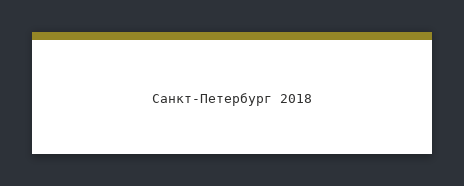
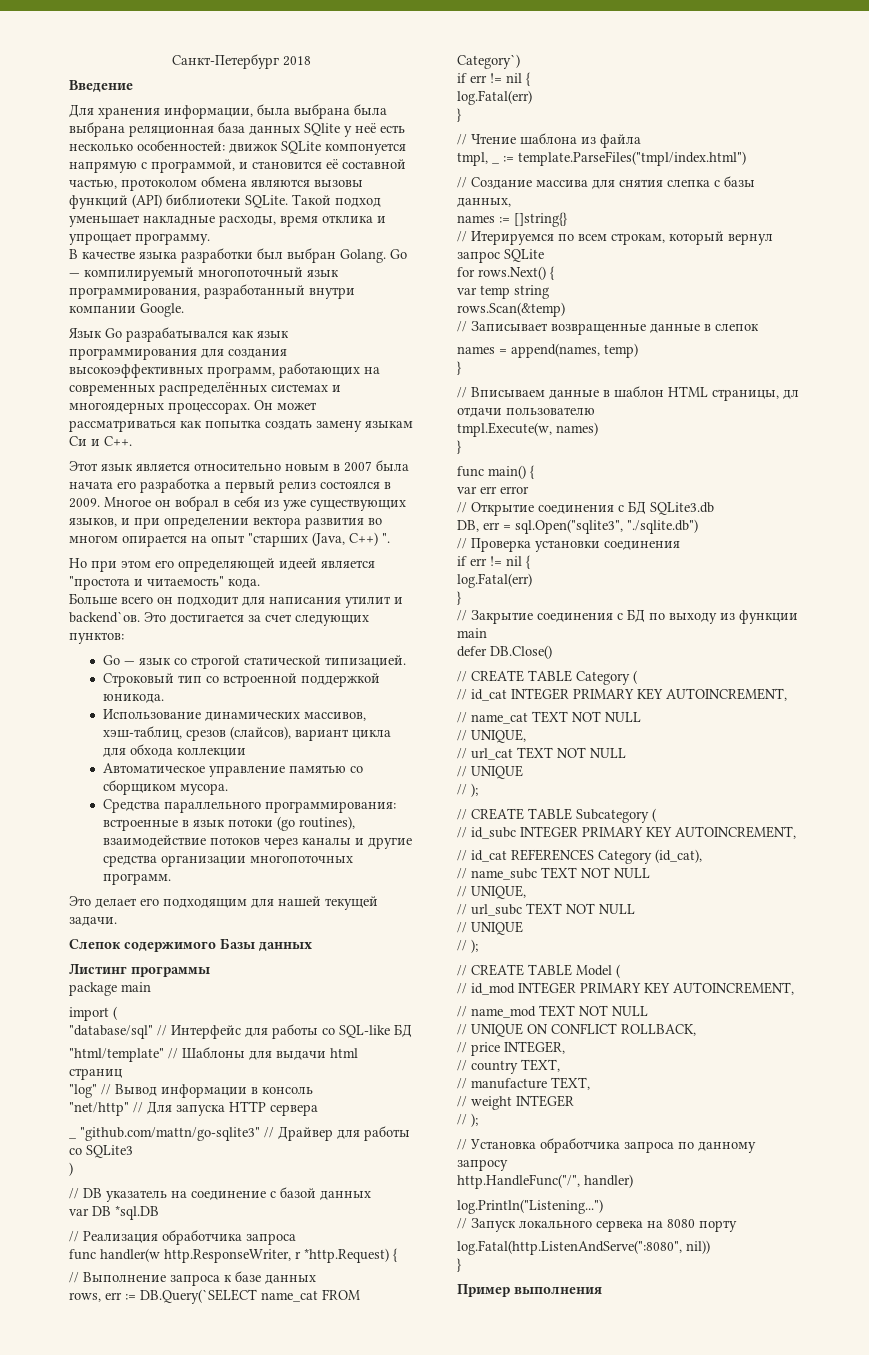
+ Введение
+ Для хранения информации, была выбрана была выбрана реляционная база данных SQlite у неё есть несколько особенностей: движок SQLite компонуется напрямую с программой, и становится её составной частью, протоколом обмена являются вызовы функций (API) библиотеки SQLite. Такой подход уменьшает накладные расходы, время отклика и упрощает программу.
+ В качестве языка разработки был выбран Golang. Go — компилируемый многопоточный язык программирования, разработанный внутри компании Google.
+ Язык Go разрабатывался как язык программирования для создания высокоэффективных программ, работающих на современных распределённых системах и многоядерных процессорах. Он может рассматриваться как попытка создать замену языкам Си и C++.
+ Этот язык является относительно новым в 2007 была начата его разработка а первый релиз состоялся в 2009. Многое он вобрал в себя из уже существующих языков, и при определении вектора развития во многом опирается на опыт "старших (Java, C++) ".
+ Но при этом его определяющей идеей является "простота и читаемость" кода.
+ Больше всего он подходит для написания утилит и backend`ов. Это достигается за счет следующих пунктов:
+ Go — язык со строгой статической типизацией.
+ Строковый тип со встроенной поддержкой юникода.
+ Использование динамических массивов, хэш-таблиц, срезов (слайсов), вариант цикла для обхода коллекции
+ Автоматическое управление памятью со сборщиком мусора.
+ Средства параллельного программирования: встроенные в язык потоки (go routines), взаимодействие потоков через каналы и другие средства организации многопоточных программ.
+ Это делает его подходящим для нашей текущей задачи.
+ Слепок содержимого Базы данных
+ Листинг программы
+ package main
+ import (
+ "database/sql" // Интерфейс для работы со SQL-like БД
+ "html/template" // Шаблоны для выдачи html страниц
+ "log" // Вывод информации в консоль
+ "net/http" // Для запуска HTTP сервера
+ _ "github.com/mattn/go-sqlite3" // Драйвер для работы со SQLite3
+ )
+ // DB указатель на соединение с базой данных
+ var DB *sql.DB
+ // Реализация обработчика запроса
+ func handler(w http.ResponseWriter, r *http.Request) {
+ // Выполнение запроса к базе данных
+ rows, err := DB.Query(`SELECT name_cat FROM Category`)
+ if err != nil {
+ log.Fatal(err)
+ }
+ // Чтение шаблона из файла
+ tmpl, _ := template.ParseFiles("tmpl/index.html")
+ // Создание массива для снятия слепка с базы данных,
+ names := []string{}
+ // Итерируемся по всем строкам, который вернул запрос SQLite
+ for rows.Next() {
+ var temp string
+ rows.Scan(&temp)
+ // Записывает возвращенные данные в слепок
+ names = append(names, temp)
+ }
+ // Вписываем данные в шаблон HTML страницы, дл отдачи пользователю
+ tmpl.Execute(w, names)
+ }
+ func main() {
+ var err error
+ // Открытие соединения с БД SQLite3.db
+ DB, err = sql.Open("sqlite3", "./sqlite.db")
+ // Проверка установки соединения
+ if err != nil {
+ log.Fatal(err)
+ }
+ // Закрытие соединения с БД по выходу из функции main
+ defer DB.Close()
+ // CREATE TABLE Category (
+ // id_cat INTEGER PRIMARY KEY AUTOINCREMENT,
+ // name_cat TEXT NOT NULL
+ // UNIQUE,
+ // url_cat TEXT NOT NULL
+ // UNIQUE
+ // );
+ // CREATE TABLE Subcategory (
+ // id_subc INTEGER PRIMARY KEY AUTOINCREMENT,
+ // id_cat REFERENCES Category (id_cat),
+ // name_subc TEXT NOT NULL
+ // UNIQUE,
+ // url_subc TEXT NOT NULL
+ // UNIQUE
+ // );
+ // CREATE TABLE Model (
+ // id_mod INTEGER PRIMARY KEY AUTOINCREMENT,
+ // name_mod TEXT NOT NULL
+ // UNIQUE ON CONFLICT ROLLBACK,
+ // price INTEGER,
+ // country TEXT,
+ // manufacture TEXT,
+ // weight INTEGER
+ // );
+ // Установка обработчика запроса по данному запросу
+ http.HandleFunc("/", handler)
+ log.Println("Listening...")
+ // Запуск локального сервека на 8080 порту
+ log.Fatal(http.ListenAndServe(":8080", nil))
+ }
+ Пример выполнения

